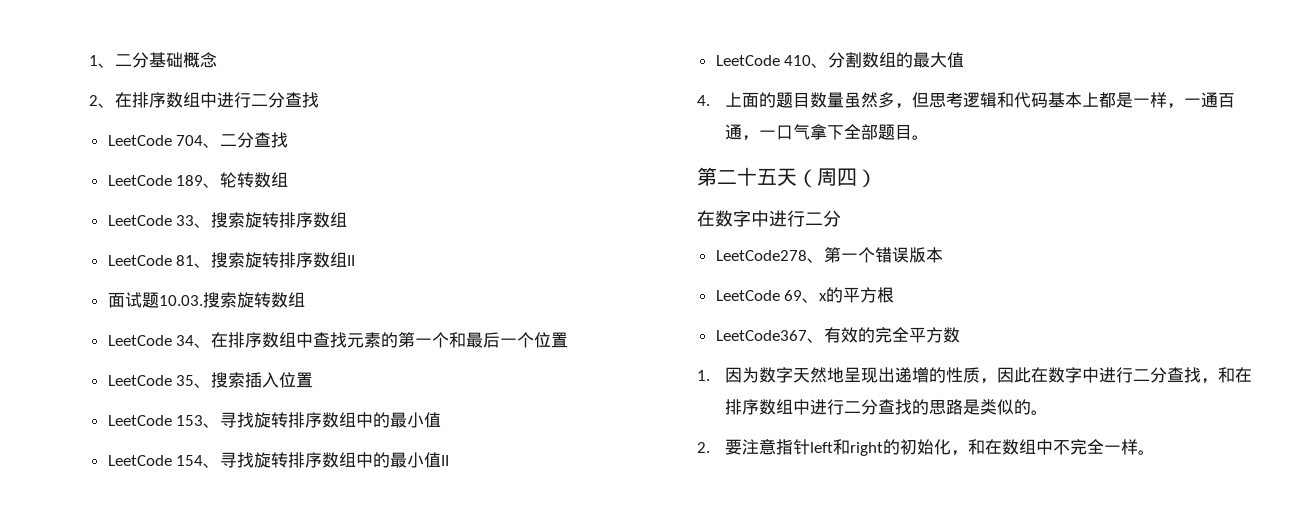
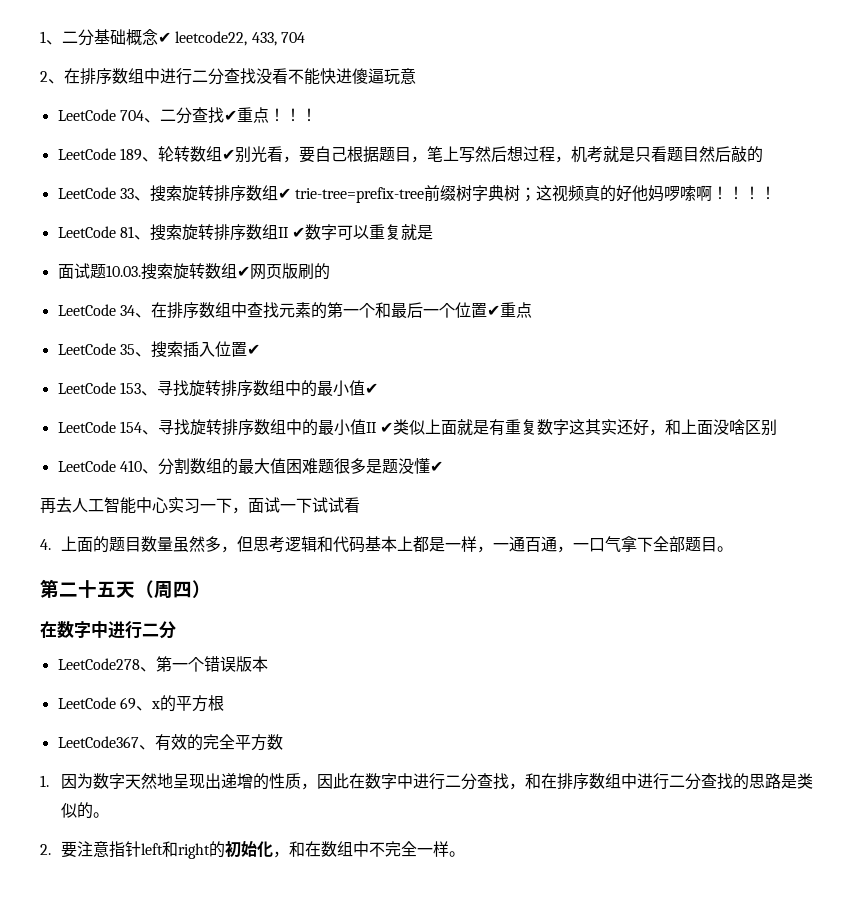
- 1、二分基础概念
+ 1、二分基础概念✔ leetcode22, 433, 704
- 2、在排序数组中进行二分查找
+ 2、在排序数组中进行二分查找没看不能快进傻逼玩意
- LeetCode 704、二分查找
+ LeetCode 704、二分查找✔重点！！！
- LeetCode 189、轮转数组
+ LeetCode 189、轮转数组✔别光看，要自己根据题目，笔上写然后想过程，机考就是只看题目然后敲的
- LeetCode 33、搜索旋转排序数组
+ LeetCode 33、搜索旋转排序数组✔ trie-tree=prefix-tree前缀树字典树；这视频真的好他妈啰嗦啊！！！！
- LeetCode 81、搜索旋转排序数组II
+ LeetCode 81、搜索旋转排序数组II ✔数字可以重复就是
- 面试题10.03.搜索旋转数组
+ 面试题10.03.搜索旋转数组✔网页版刷的
- LeetCode 34、在排序数组中查找元素的第一个和最后一个位置
+ LeetCode 34、在排序数组中查找元素的第一个和最后一个位置✔重点
- LeetCode 35、搜索插入位置
+ LeetCode 35、搜索插入位置✔
- LeetCode 153、寻找旋转排序数组中的最小值
+ LeetCode 153、寻找旋转排序数组中的最小值✔
- LeetCode 154、寻找旋转排序数组中的最小值II
+ LeetCode 154、寻找旋转排序数组中的最小值II ✔类似上面就是有重复数字这其实还好，和上面没啥区别
- LeetCode 410、分割数组的最大值
+ LeetCode 410、分割数组的最大值困难题很多是题没懂✔
+ 再去人工智能中心实习一下，面试一下试试看

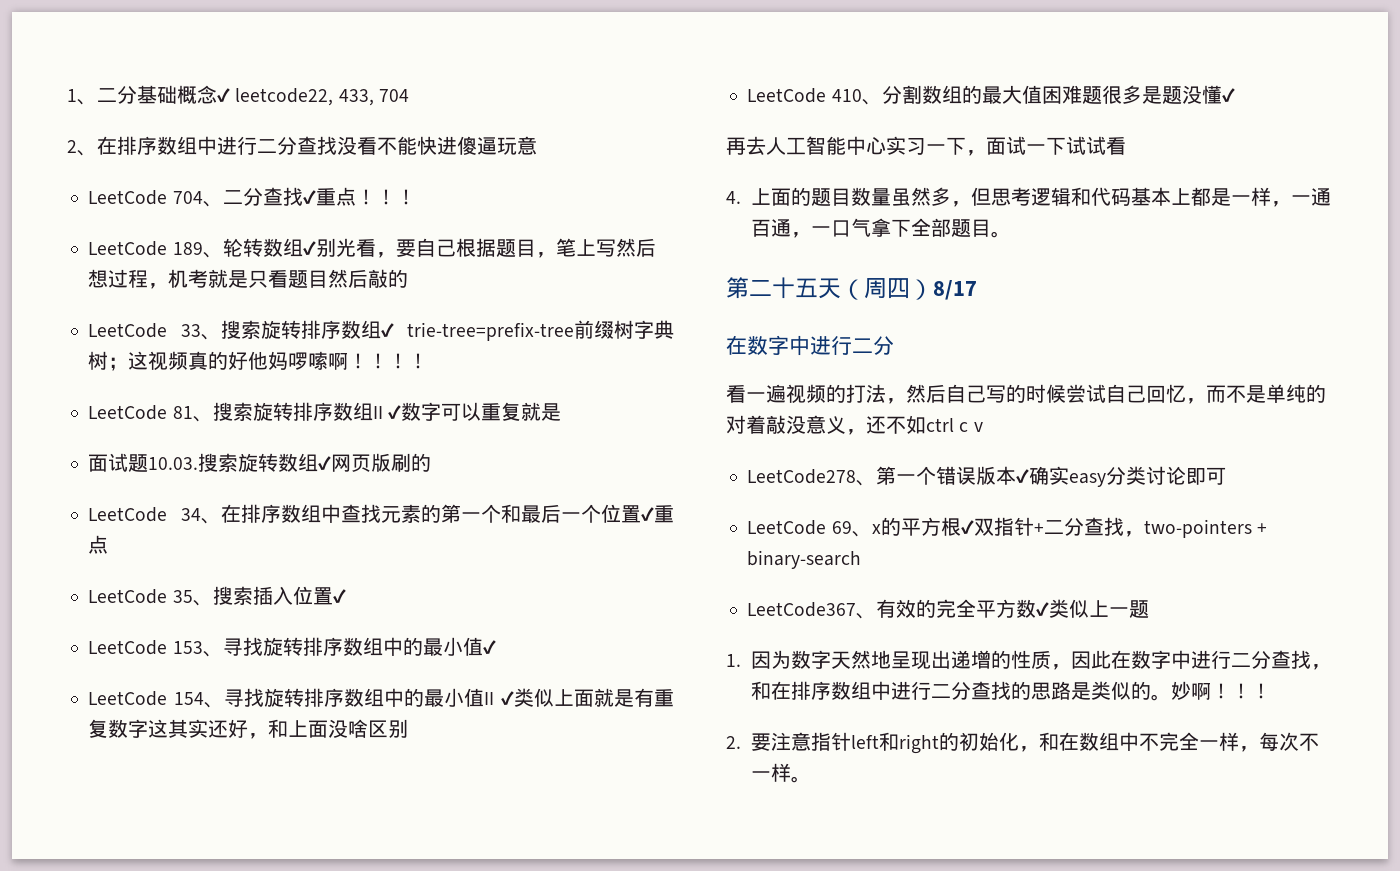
- 第二十五天（周四）
+ 第二十五天（周四）8/17
  在数字中进行二分
+ 看一遍视频的打法，然后自己写的时候尝试自己回忆，而不是单纯的对着敲没意义，还不如ctrl c v
- LeetCode278、第一个错误版本
+ LeetCode278、第一个错误版本✔确实easy分类讨论即可
- LeetCode 69、x的平方根
+ LeetCode 69、x的平方根✔双指针+二分查找，two-pointers + binary-search
- LeetCode367、有效的完全平方数
+ LeetCode367、有效的完全平方数✔类似上一题
+ 妙啊！！！
- 2.要注意指针left和right的初始化，和在数组中不完全一样。
+ 2.要注意指针left和right的初始化，和在数组中不完全一样，每次不一样。

